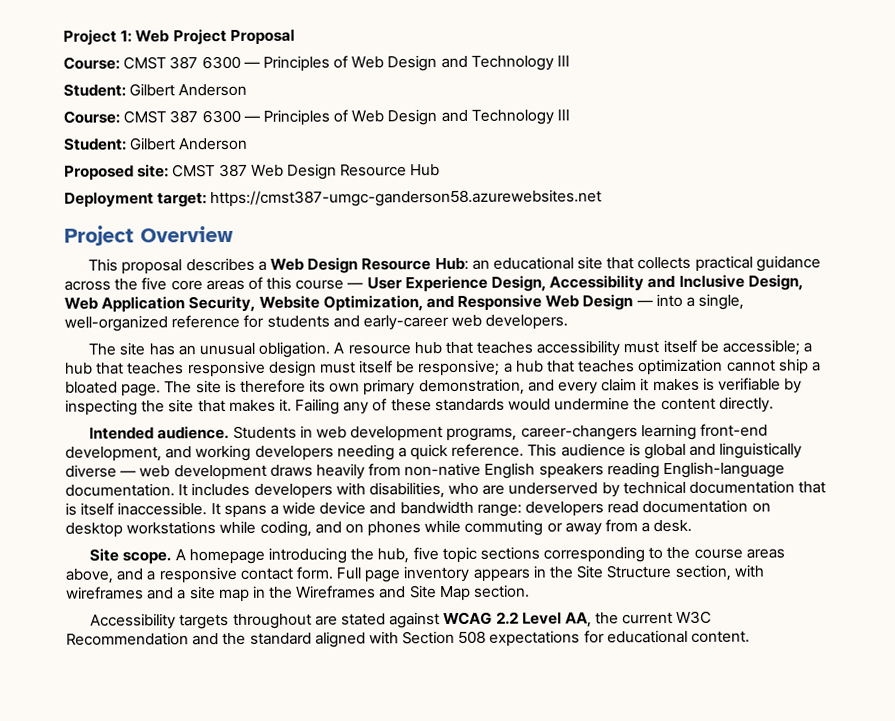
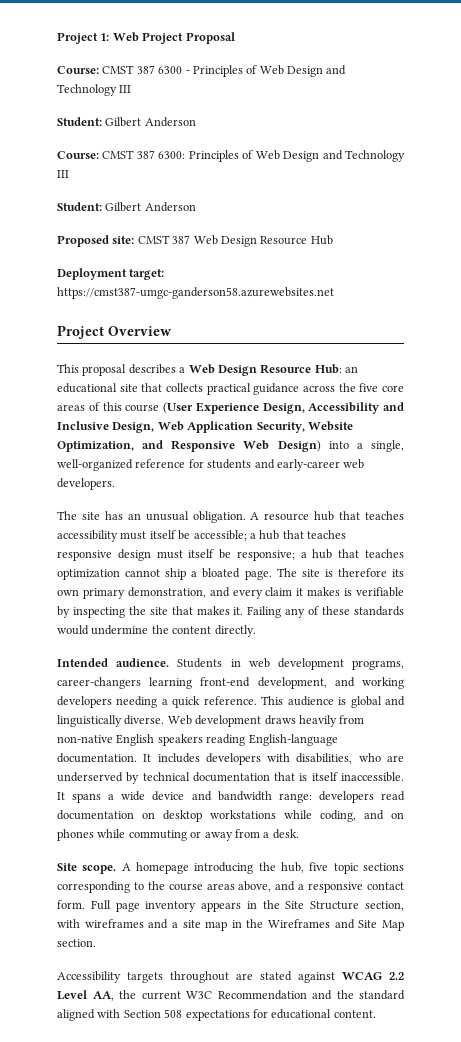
  Project 1: Web Project Proposal
- Course: CMST 387 6300 — Principles of Web Design and Technology III
+ Course: CMST 387 6300 - Principles of Web Design and Technology III
  Student: Gilbert Anderson
- Course: CMST 387 6300 — Principles of Web Design and Technology III
+ Course: CMST 387 6300: Principles of Web Design and Technology III
- This proposal describes a Web Design Resource Hub: an educational site that collects practical guidance across the five core areas of this course — User Experience Design, Accessibility and Inclusive Design, Web Application Security, Website Optimization, and Responsive Web Design — into a single, well-organized reference for students and early-career web developers.
+ This proposal describes a Web Design Resource Hub: an educational site that collects practical guidance across the five core areas of this course (User Experience Design, Accessibility and Inclusive Design, Web Application Security, Website Optimization, and Responsive Web Design) into a single, well-organized reference for students and early-career web developers.
- This audience is global and linguistically diverse — web development draws heavily from non-native English speakers reading English-language documentation.
+ This audience is global and linguistically diverse. Web development draws heavily from non-native English speakers reading English-language documentation.

